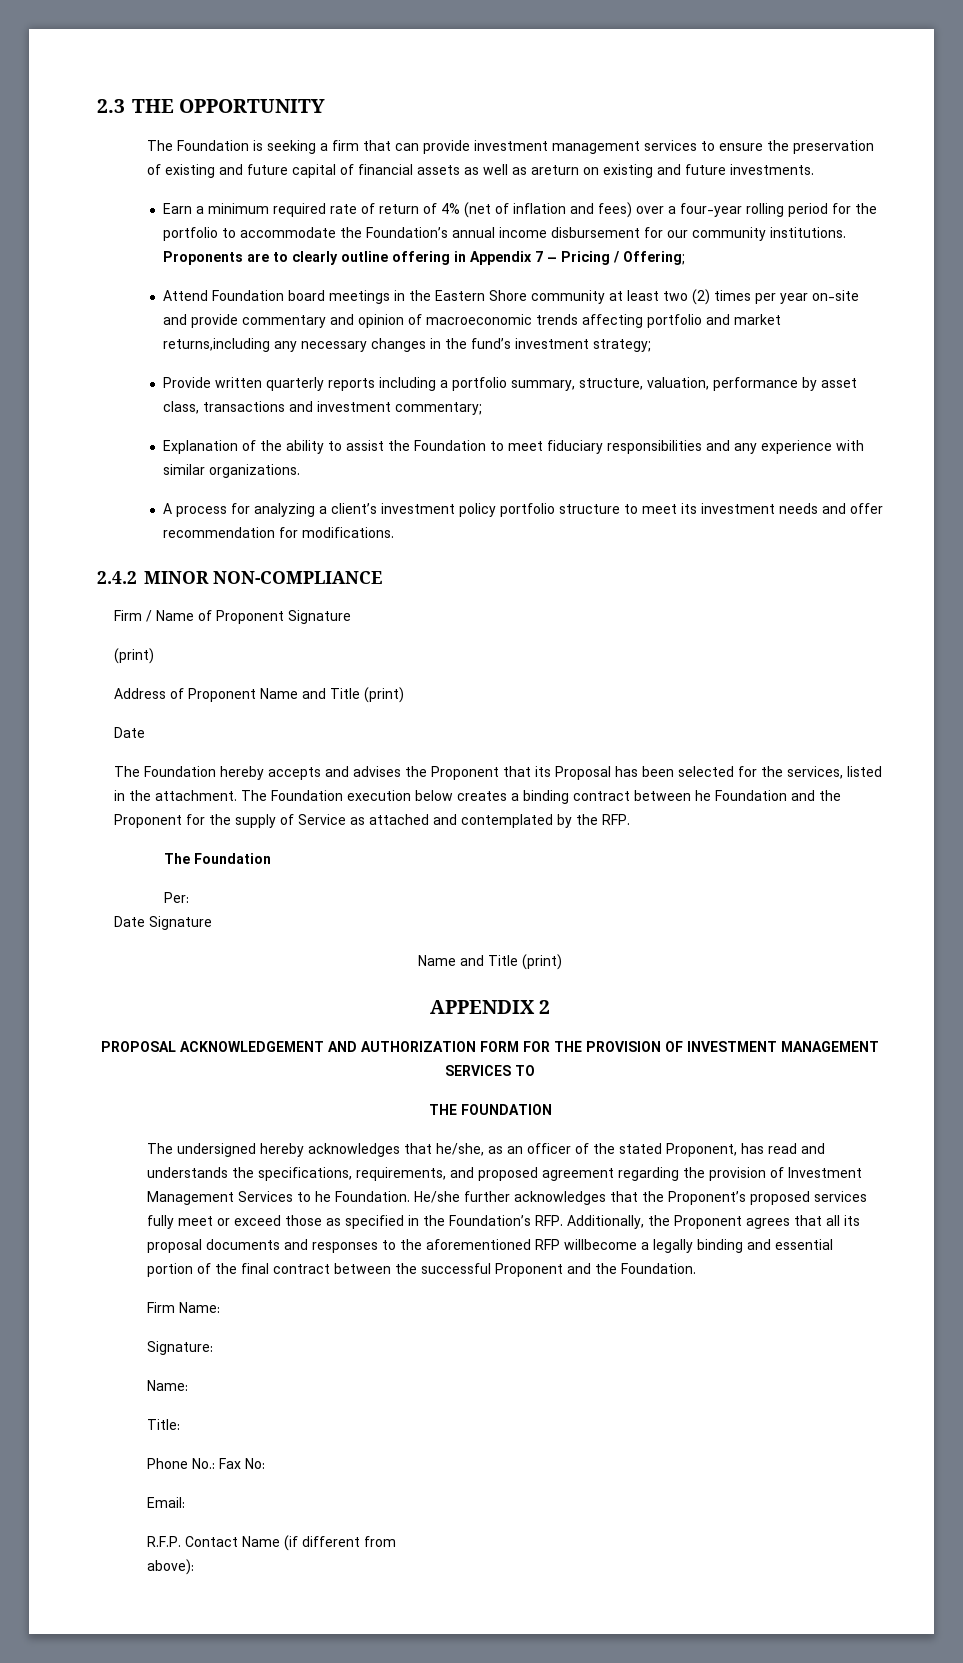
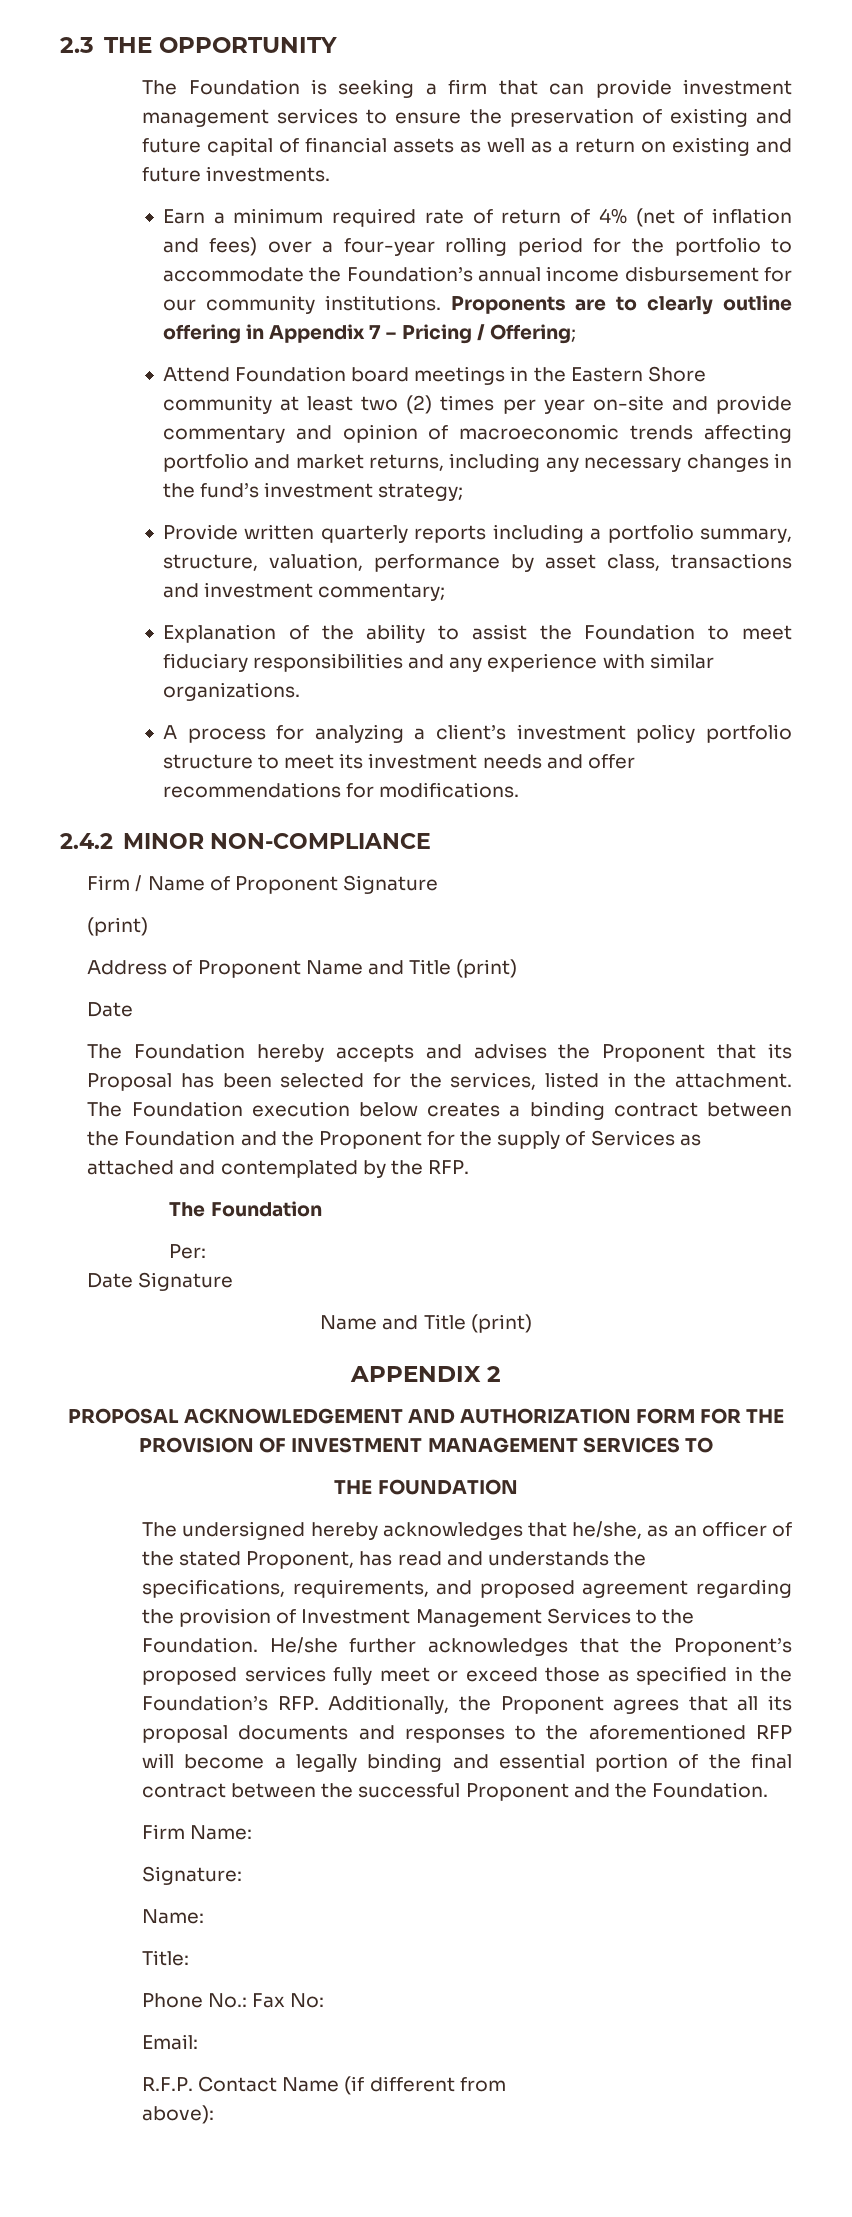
- The Foundation is seeking a firm that can provide investment management services to ensure the preservation of existing and future capital of financial assets as well as areturn on existing and future investments.
+ The Foundation is seeking a firm that can provide investment management services to ensure the preservation of existing and future capital of financial assets as well as a return on existing and future investments.
- Attend Foundation board meetings in the Eastern Shore community at least two (2) times per year on-site and provide commentary and opinion of macroeconomic trends affecting portfolio and market returns,including any necessary changes in the fund’s investment strategy;
+ Attend Foundation board meetings in the Eastern Shore community at least two (2) times per year on-site and provide commentary and opinion of macroeconomic trends affecting portfolio and market returns, including any necessary changes in the fund’s investment strategy;
- A process for analyzing a client’s investment policy portfolio structure to meet its investment needs and offer recommendation for modifications.
+ A process for analyzing a client’s investment policy portfolio structure to meet its investment needs and offer recommendations for modifications.
- The Foundation execution below creates a binding contract between he Foundation and the Proponent for the supply of Service as attached and contemplated by the RFP.
+ The Foundation execution below creates a binding contract between the Foundation and the Proponent for the supply of Services as attached and contemplated by the RFP.
- The undersigned hereby acknowledges that he/she, as an officer of the stated Proponent, has read and understands the specifications, requirements, and proposed agreement regarding the provision of Investment Management Services to he Foundation.
+ The undersigned hereby acknowledges that he/she, as an officer of the stated Proponent, has read and understands the specifications, requirements, and proposed agreement regarding the provision of Investment Management Services to the Foundation.
- He/she further acknowledges that the Proponent’s proposed services fully meet or exceed those as specified in the Foundation’s RFP. Additionally, the Proponent agrees that all its proposal documents and responses to the aforementioned RFP willbecome a legally binding and essential portion of the final contract between the successful Proponent and the Foundation.
+ He/she further acknowledges that the Proponent’s proposed services fully meet or exceed those as specified in the Foundation’s RFP. Additionally, the Proponent agrees that all its proposal documents and responses to the aforementioned RFP will become a legally binding and essential portion of the final contract between the successful Proponent and the Foundation.

